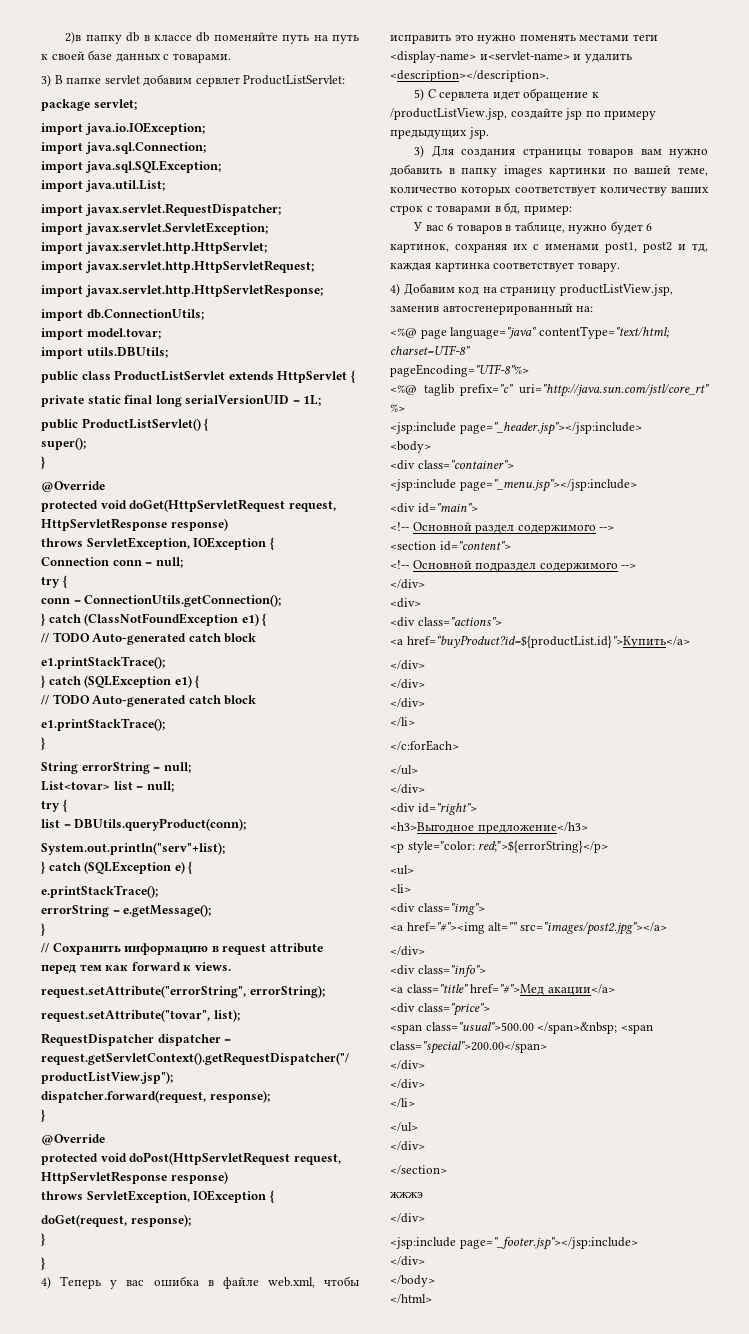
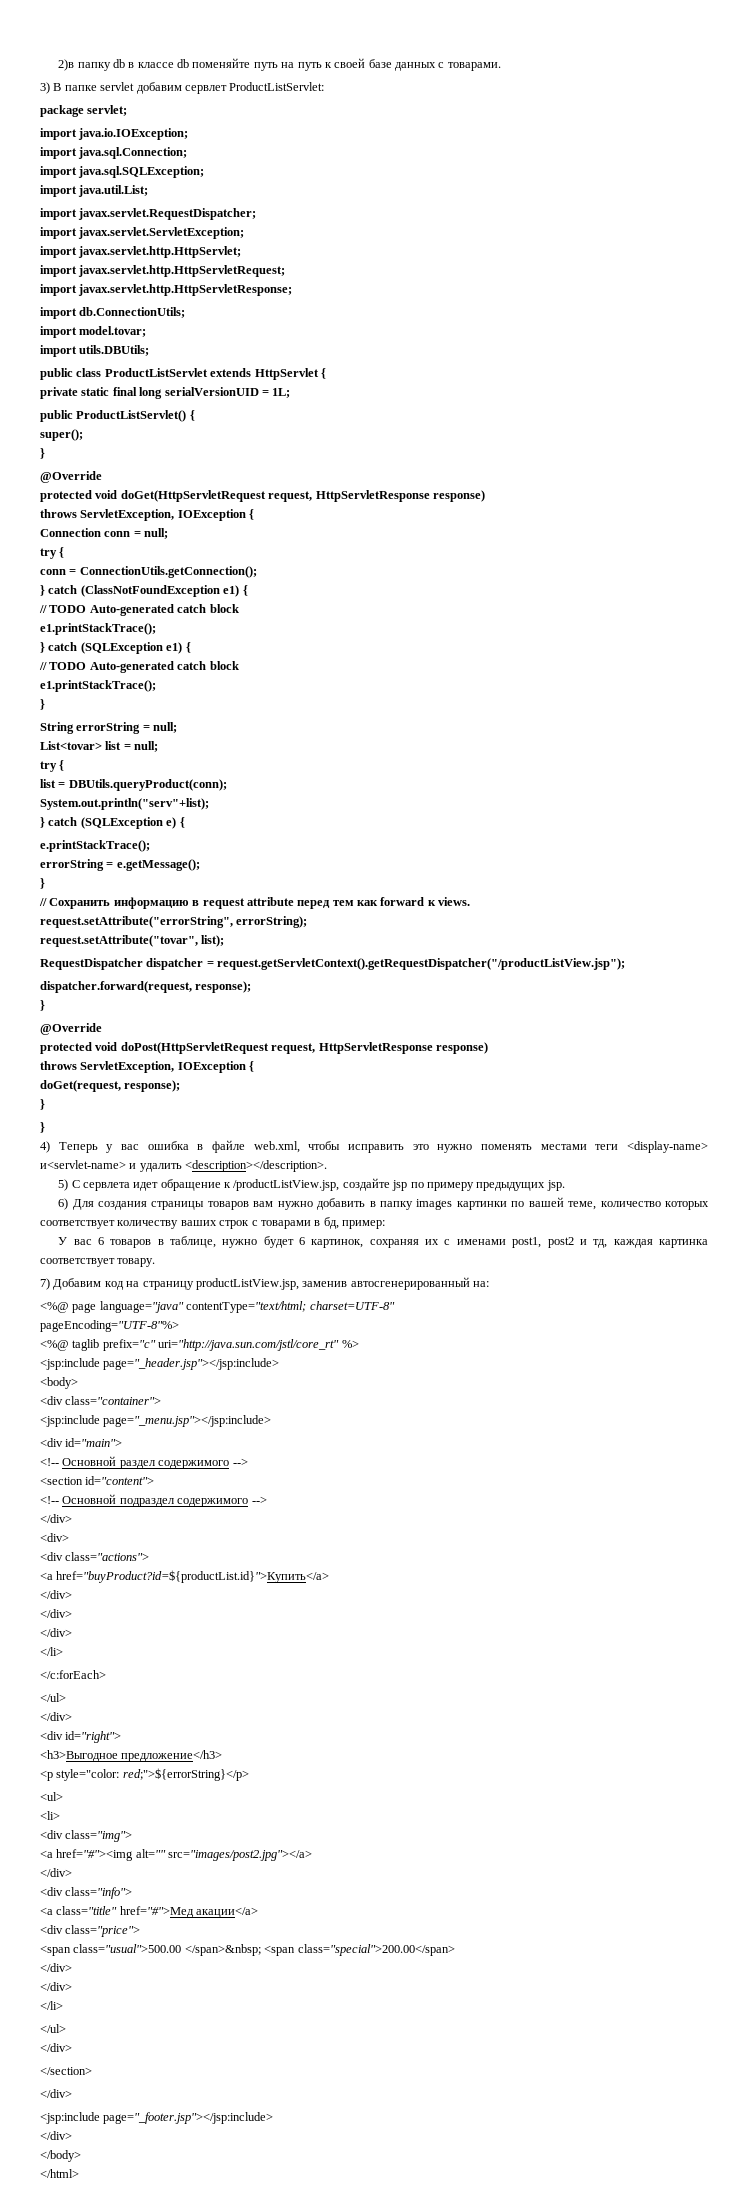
- 3) Для создания страницы товаров вам нужно добавить в папку images картинки по вашей теме, количество которых соответствует количеству ваших строк с товарами в бд, пример:
+ 6) Для создания страницы товаров вам нужно добавить в папку images картинки по вашей теме, количество которых соответствует количеству ваших строк с товарами в бд, пример:
- 4) Добавим код на страницу productListView.jsp, заменив автосгенерированный на:
+ 7) Добавим код на страницу productListView.jsp, заменив автосгенерированный на:
- жжжэ

